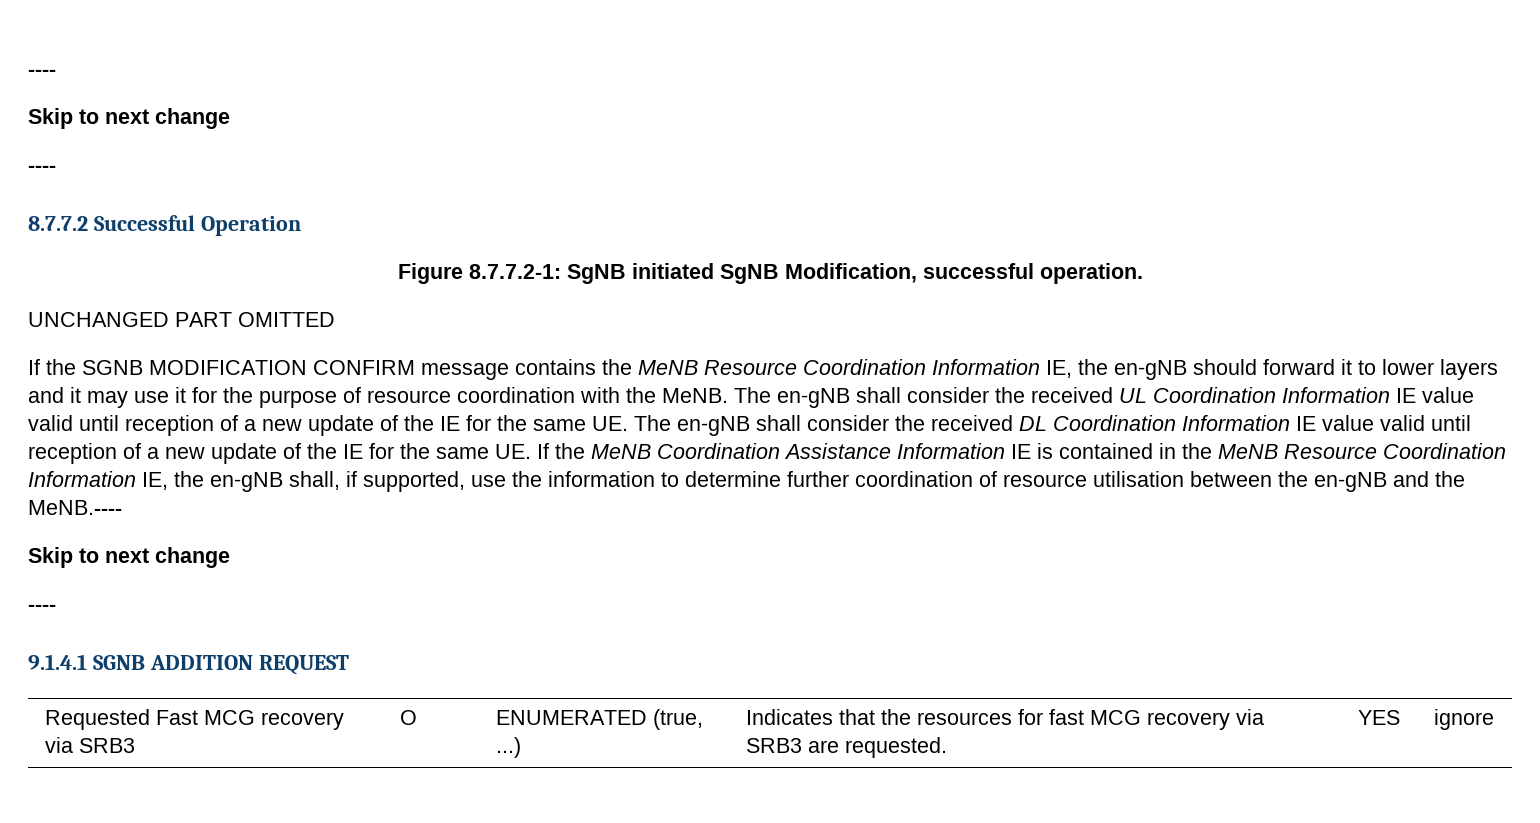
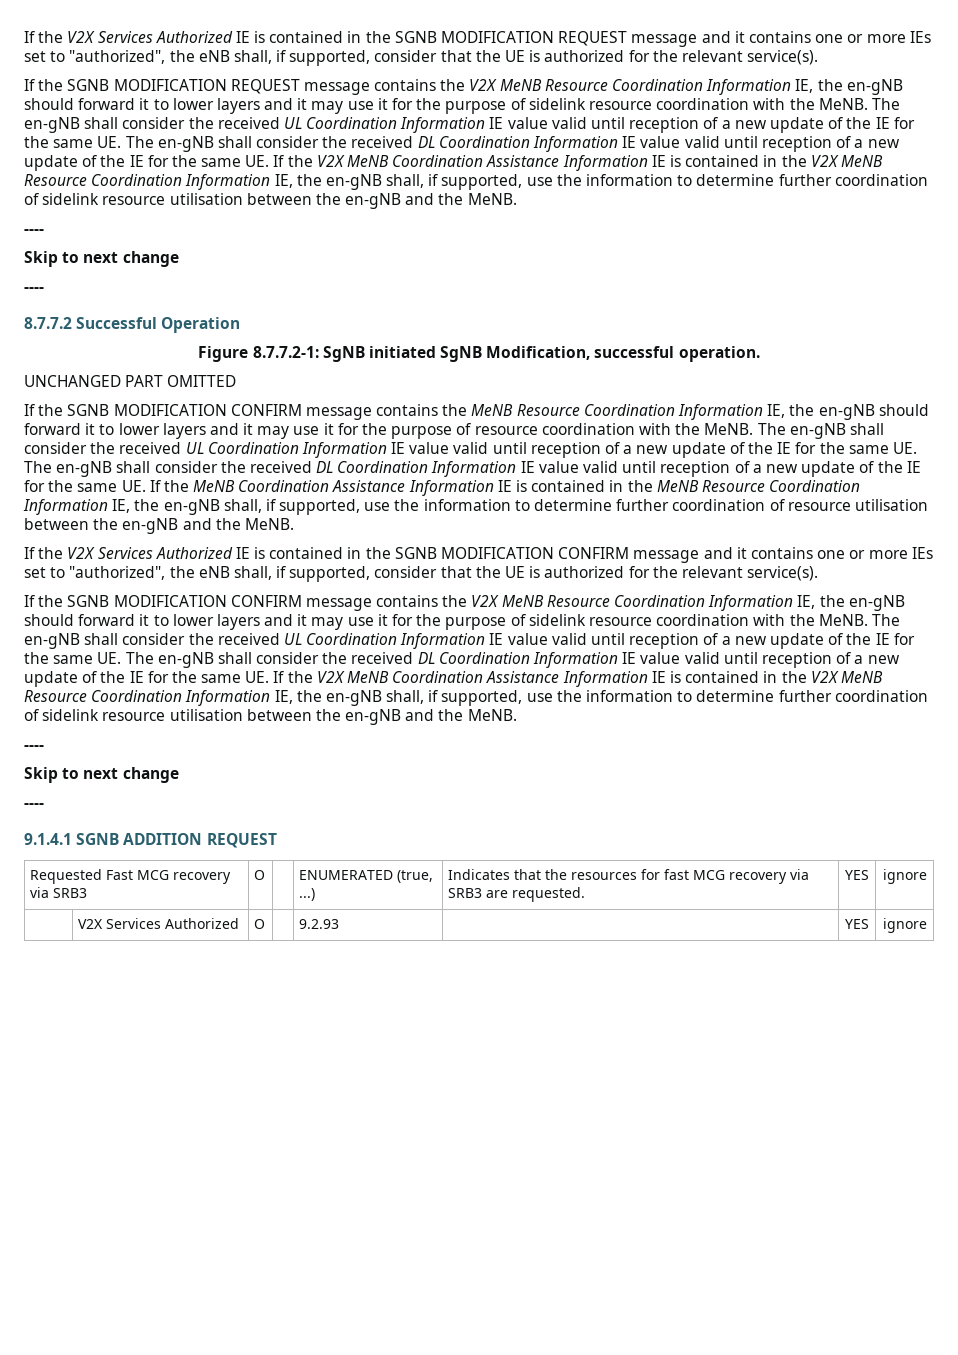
+ If the V2X Services Authorized IE is contained in the SGNB MODIFICATION REQUEST message and it contains one or more IEs set to "authorized", the eNB shall, if supported, consider that the UE is authorized for the relevant service(s).
+ If the SGNB MODIFICATION REQUEST message contains the V2X MeNB Resource Coordination Information IE, the en-gNB should forward it to lower layers and it may use it for the purpose of sidelink resource coordination with the MeNB. The en-gNB shall consider the received UL Coordination Information IE value valid until reception of a new update of the IE for the same UE. The en-gNB shall consider the received DL Coordination Information IE value valid until reception of a new update of the IE for the same UE. If the V2X MeNB Coordination Assistance Information IE is contained in the V2X MeNB Resource Coordination Information IE, the en-gNB shall, if supported, use the information to determine further coordination of sidelink resource utilisation between the en-gNB and the MeNB.
- The en-gNB shall consider the received UL Coordination Information IE value valid until reception of a new update of the IE for the same UE. The en-gNB shall consider the received DL Coordination Information IE value valid until reception of a new update of the IE for the same UE. If the MeNB Coordination Assistance Information IE is contained in the MeNB Resource Coordination Information IE, the en-gNB shall, if supported, use the information to determine further coordination of resource utilisation between the en-gNB and the MeNB.----
+ The en-gNB shall consider the received UL Coordination Information IE value valid until reception of a new update of the IE for the same UE. The en-gNB shall consider the received DL Coordination Information IE value valid until reception of a new update of the IE for the same UE. If the MeNB Coordination Assistance Information IE is contained in the MeNB Resource Coordination Information IE, the en-gNB shall, if supported, use the information to determine further coordination of resource utilisation between the en-gNB and the MeNB.
+ If the V2X Services Authorized IE is contained in the SGNB MODIFICATION CONFIRM message and it contains one or more IEs set to "authorized", the eNB shall, if supported, consider that the UE is authorized for the relevant service(s).
+ If the SGNB MODIFICATION CONFIRM message contains the V2X MeNB Resource Coordination Information IE, the en-gNB should forward it to lower layers and it may use it for the purpose of sidelink resource coordination with the MeNB. The en-gNB shall consider the received UL Coordination Information IE value valid until reception of a new update of the IE for the same UE. The en-gNB shall consider the received DL Coordination Information IE value valid until reception of a new update of the IE for the same UE. If the V2X MeNB Coordination Assistance Information IE is contained in the V2X MeNB Resource Coordination Information IE, the en-gNB shall, if supported, use the information to determine further coordination of sidelink resource utilisation between the en-gNB and the MeNB.
+ ----
+ | V2X Services Authorized | O | | 9.2.93 | | YES | ignore

